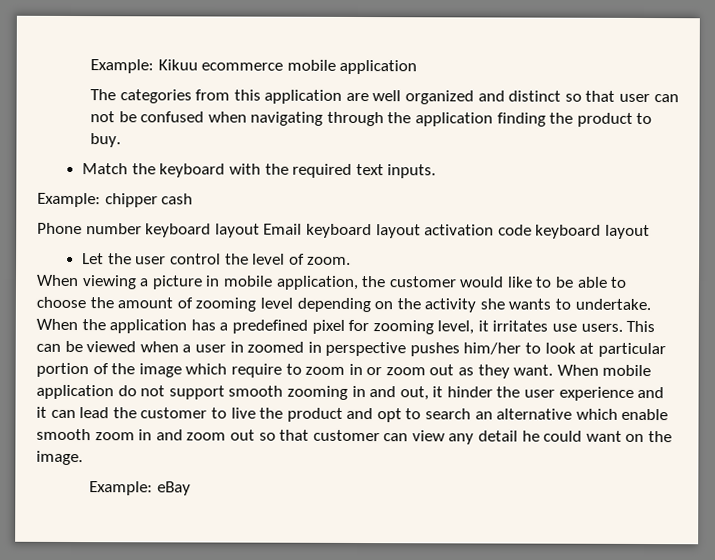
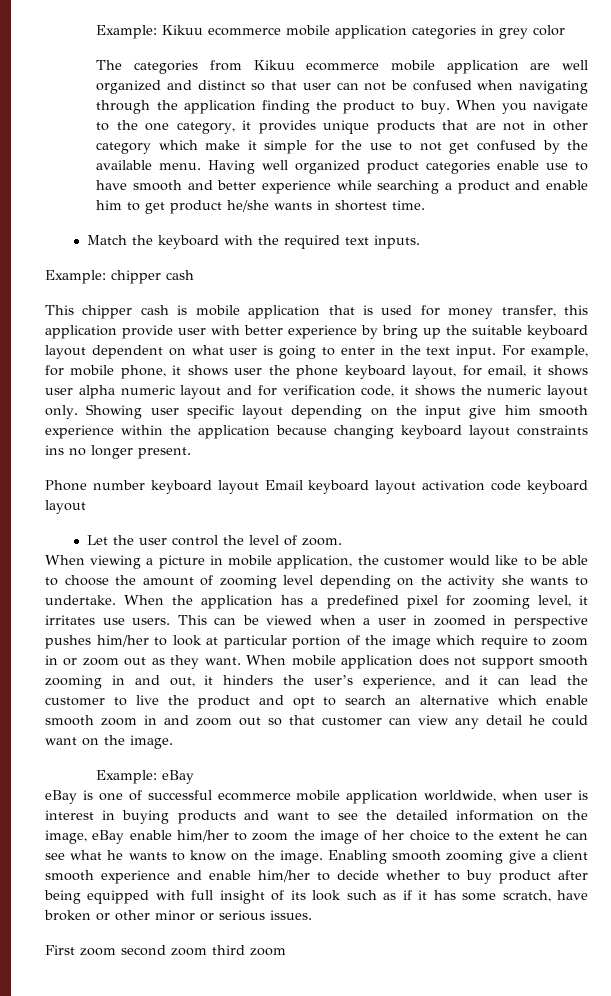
- Example: Kikuu ecommerce mobile application
+ Example: Kikuu ecommerce mobile application categories in grey color
- The categories from this application are well organized and distinct so that user can not be confused when navigating through the application finding the product to buy.
+ The categories from Kikuu ecommerce mobile application are well organized and distinct so that user can not be confused when navigating through the application finding the product to buy. When you navigate to the one category, it provides unique products that are not in other category which make it simple for the use to not get confused by the available menu. Having well organized product categories enable use to have smooth and better experience while searching a product and enable him to get product he/she wants in shortest time.
+ This chipper cash is mobile application that is used for money transfer, this application provide user with better experience by bring up the suitable keyboard layout dependent on what user is going to enter in the text input. For example, for mobile phone, it shows user the phone keyboard layout, for email, it shows user alpha numeric layout and for verification code, it shows the numeric layout only. Showing user specific layout depending on the input give him smooth experience within the application because changing keyboard layout constraints ins no longer present.
- When mobile application do not support smooth zooming in and out, it hinder the user experience and it can lead the customer to live the product and opt to search an alternative which enable smooth zoom in and zoom out so that customer can view any detail he could want on the image.
+ When mobile application does not support smooth zooming in and out, it hinders the user’s experience, and it can lead the customer to live the product and opt to search an alternative which enable smooth zoom in and zoom out so that customer can view any detail he could want on the image.
+ eBay is one of successful ecommerce mobile application worldwide, when user is interest in buying products and want to see the detailed information on the image, eBay enable him/her to zoom the image of her choice to the extent he can see what he wants to know on the image. Enabling smooth zooming give a client smooth experience and enable him/her to decide whether to buy product after being equipped with full insight of its look such as if it has some scratch, have broken or other minor or serious issues.
+ First zoom second zoom third zoom

